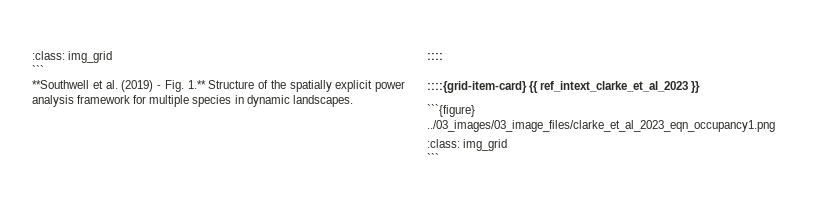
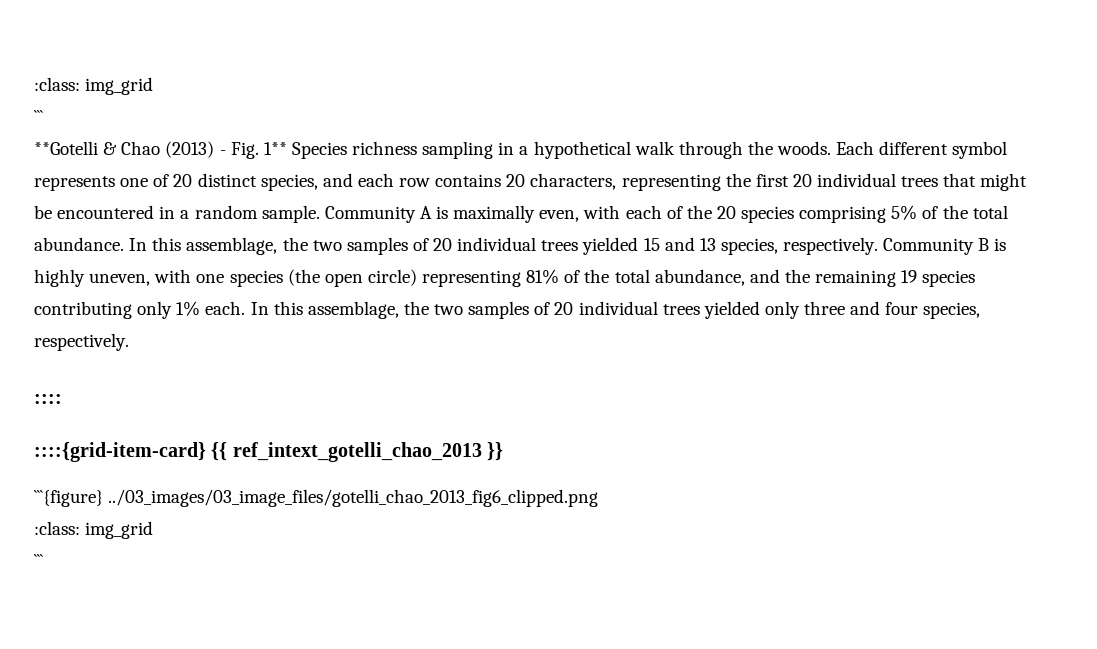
- **Southwell et al. (2019) - Fig. 1.** Structure of the spatially explicit power analysis framework for multiple species in dynamic landscapes.
+ **Gotelli & Chao (2013) - Fig. 1** Species richness sampling in a hypothetical walk through the woods. Each different symbol represents one of 20 distinct species, and each row contains 20 characters, representing the first 20 individual trees that might be encountered in a random sample. Community A is maximally even, with each of the 20 species comprising 5% of the total abundance. In this assemblage, the two samples of 20 individual trees yielded 15 and 13 species, respectively. Community B is highly uneven, with one species (the open circle) representing 81% of the total abundance, and the remaining 19 species contributing only 1% each. In this assemblage, the two samples of 20 individual trees yielded only three and four species, respectively.
- ::::{grid-item-card} {{ ref_intext_clarke_et_al_2023 }}
+ ::::{grid-item-card} {{ ref_intext_gotelli_chao_2013 }}
- ```{figure} ../03_images/03_image_files/clarke_et_al_2023_eqn_occupancy1.png
+ ```{figure} ../03_images/03_image_files/gotelli_chao_2013_fig6_clipped.png

